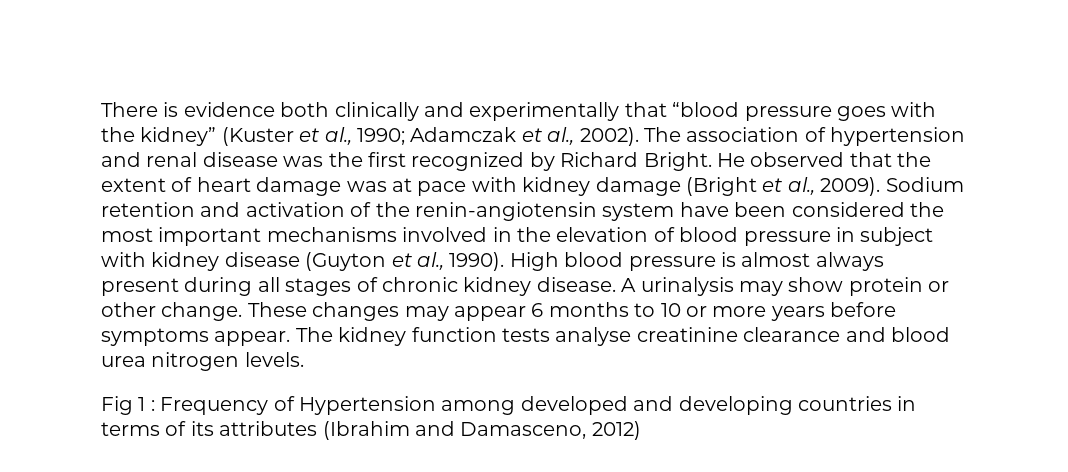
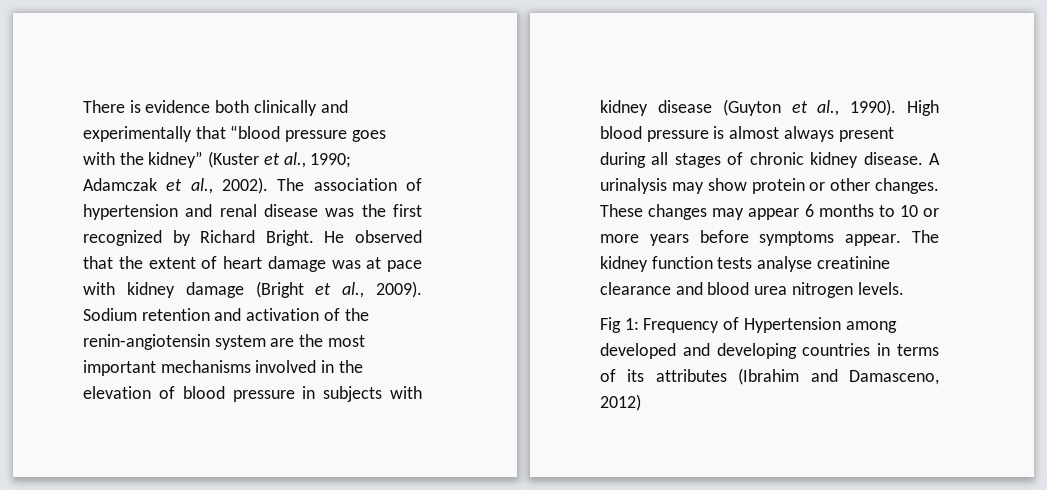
- Sodium retention and activation of the renin-angiotensin system have been considered the most important mechanisms involved in the elevation of blood pressure in subject with kidney disease (Guyton et al., 1990).
+ Sodium retention and activation of the renin-angiotensin system are the most important mechanisms involved in the elevation of blood pressure in subjects with kidney disease (Guyton et al., 1990).
- A urinalysis may show protein or other change.
+ A urinalysis may show protein or other changes.
- Fig 1 : Frequency of Hypertension among developed and developing countries in terms of its attributes (Ibrahim and Damasceno, 2012)
+ Fig 1: Frequency of Hypertension among developed and developing countries in terms of its attributes (Ibrahim and Damasceno, 2012)

